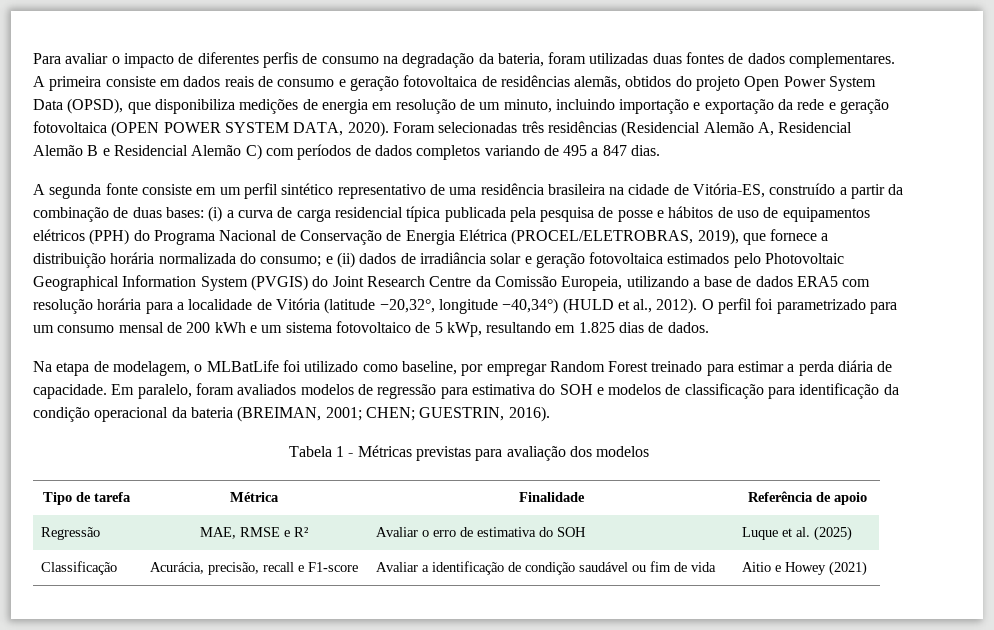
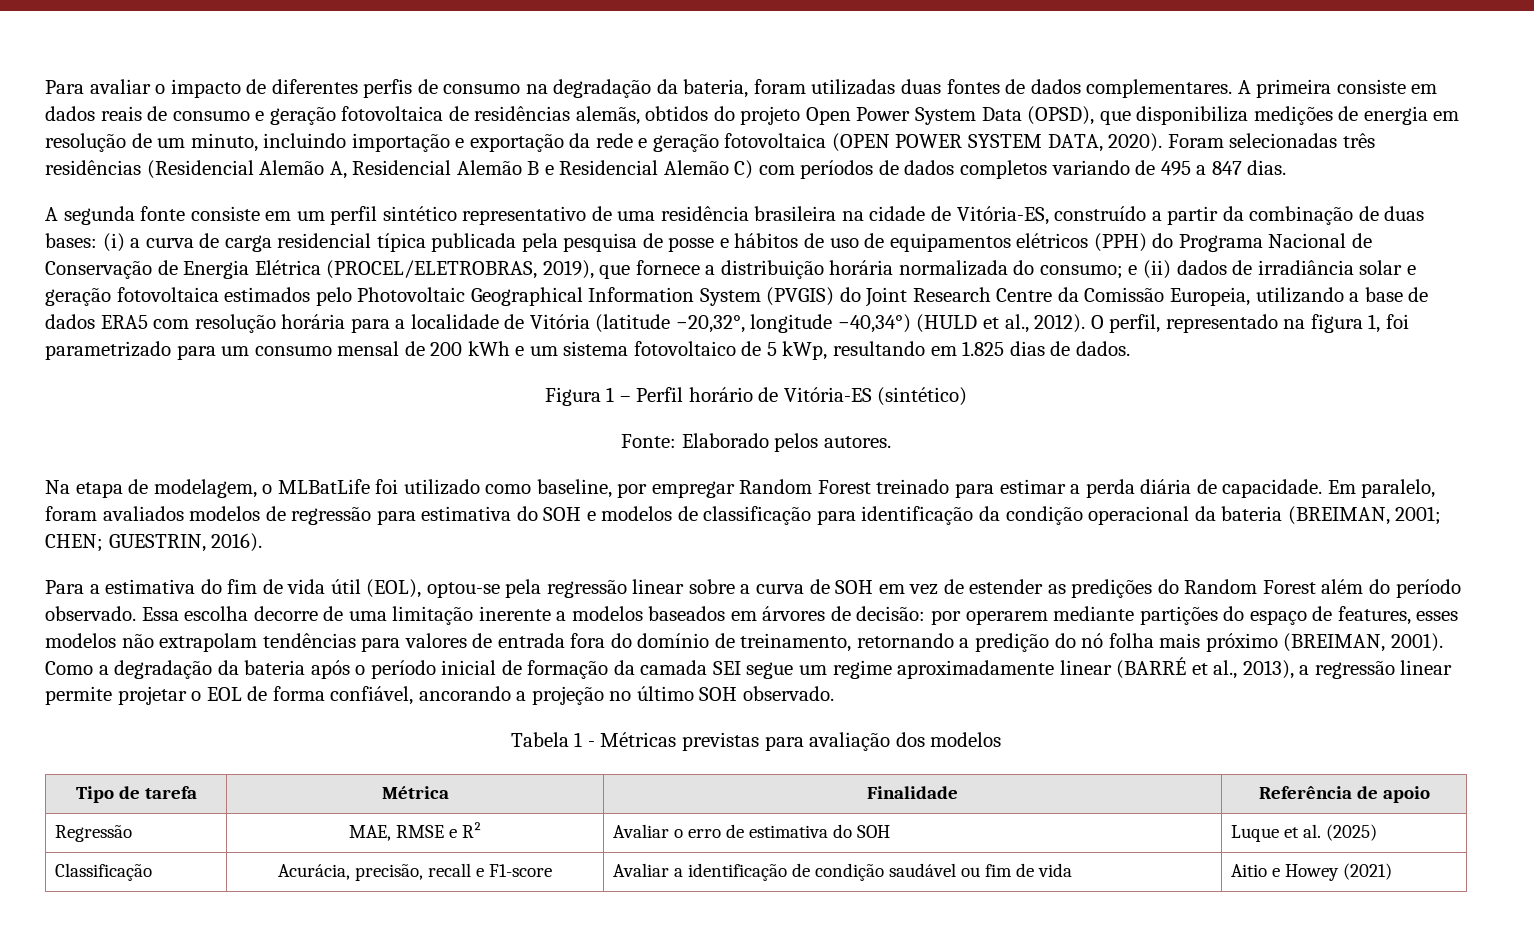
- O perfil foi parametrizado para um consumo mensal de 200 kWh e um sistema fotovoltaico de 5 kWp, resultando em 1.825 dias de dados.
+ O perfil, representado na figura 1, foi parametrizado para um consumo mensal de 200 kWh e um sistema fotovoltaico de 5 kWp, resultando em 1.825 dias de dados.
+ Figura 1 – Perfil horário de Vitória-ES (sintético)
+ Fonte: Elaborado pelos autores.
+ Para a estimativa do fim de vida útil (EOL), optou-se pela regressão linear sobre a curva de SOH em vez de estender as predições do Random Forest além do período observado. Essa escolha decorre de uma limitação inerente a modelos baseados em árvores de decisão: por operarem mediante partições do espaço de features, esses modelos não extrapolam tendências para valores de entrada fora do domínio de treinamento, retornando a predição do nó folha mais próximo (BREIMAN, 2001). Como a degradação da bateria após o período inicial de formação da camada SEI segue um regime aproximadamente linear (BARRÉ et al., 2013), a regressão linear permite projetar o EOL de forma confiável, ancorando a projeção no último SOH observado.

